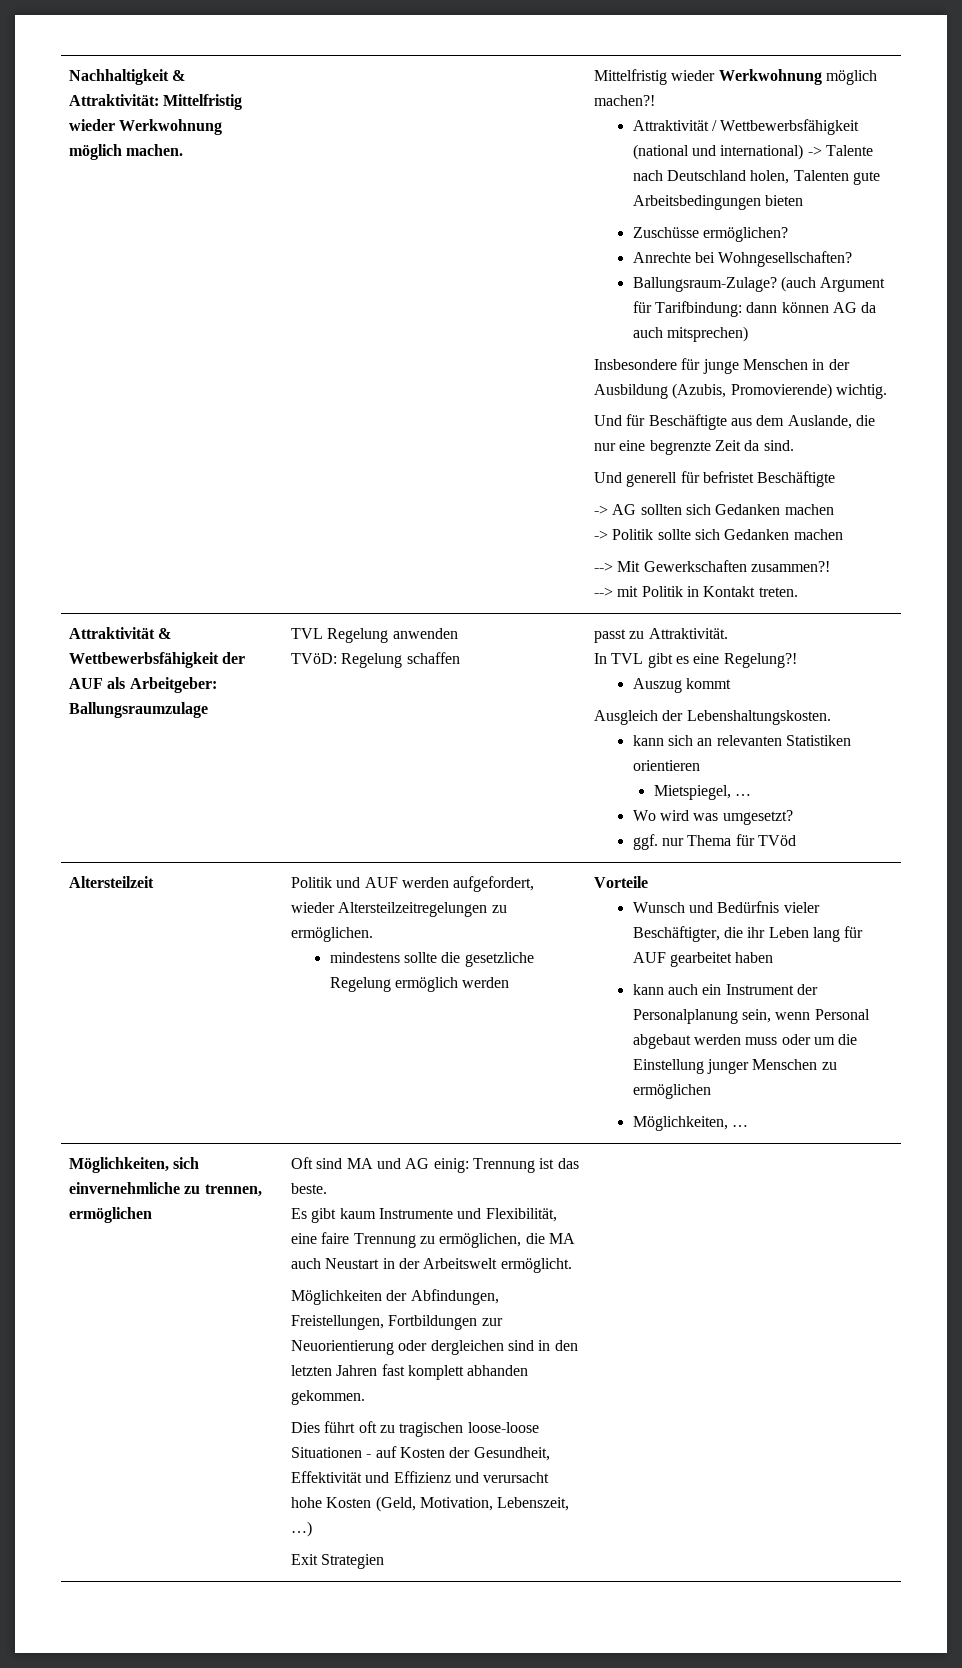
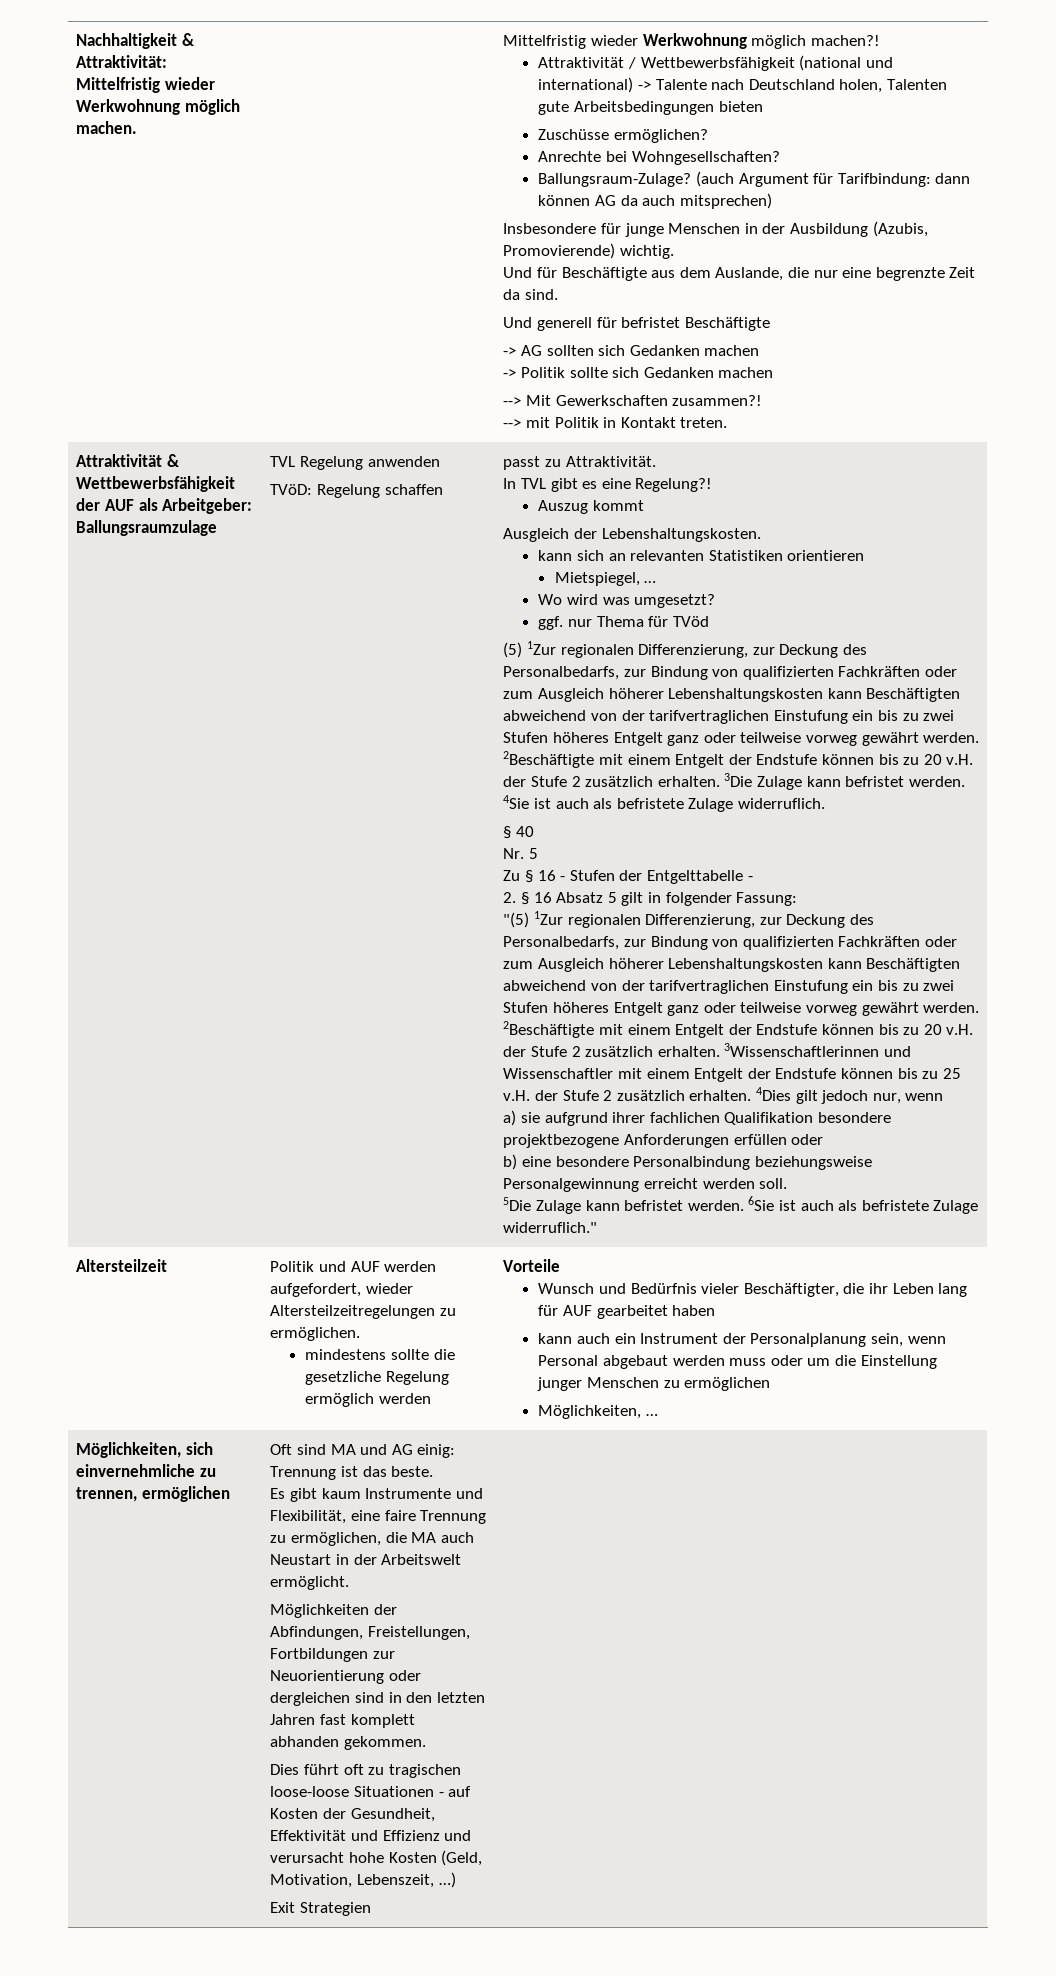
+ (5) 1Zur regionalen Differenzierung, zur Deckung des Personalbedarfs, zur Bindung von qualifizierten Fachkräften oder zum Ausgleich höherer Lebenshaltungskosten kann Beschäftigten abweichend von der tarifvertraglichen Einstufung ein bis zu zwei Stufen höheres Entgelt ganz oder teilweise vorweg gewährt werden. 2Beschäftigte mit einem Entgelt der Endstufe können bis zu 20 v.H. der Stufe 2 zusätzlich erhalten. 3Die Zulage kann befristet werden. 4Sie ist auch als befristete Zulage widerruflich.
+ § 40
+ Nr. 5
+ Zu § 16 - Stufen der Entgelttabelle -
+ 2. § 16 Absatz 5 gilt in folgender Fassung:
+ "(5) 1Zur regionalen Differenzierung, zur Deckung des Personalbedarfs, zur Bindung von qualifizierten Fachkräften oder zum Ausgleich höherer Lebenshaltungskosten kann Beschäftigten abweichend von der tarifvertraglichen Einstufung ein bis zu zwei Stufen höheres Entgelt ganz oder teilweise vorweg gewährt werden. 2Beschäftigte mit einem Entgelt der Endstufe können bis zu 20 v.H. der Stufe 2 zusätzlich erhalten. 3Wissenschaftlerinnen und Wissenschaftler mit einem Entgelt der Endstufe können bis zu 25 v.H. der Stufe 2 zusätzlich erhalten. 4Dies gilt jedoch nur, wenn
+ a) sie aufgrund ihrer fachlichen Qualifikation besondere projektbezogene Anforderungen erfüllen oder
+ b) eine besondere Personalbindung beziehungsweise Personalgewinnung erreicht werden soll.
+ 5Die Zulage kann befristet werden. 6Sie ist auch als befristete Zulage widerruflich."

